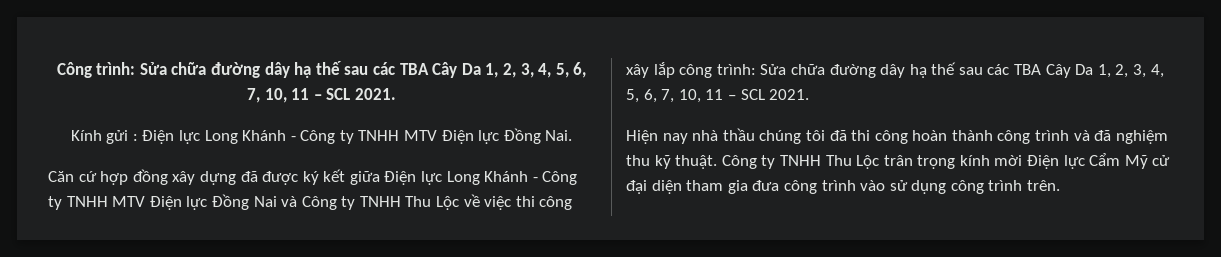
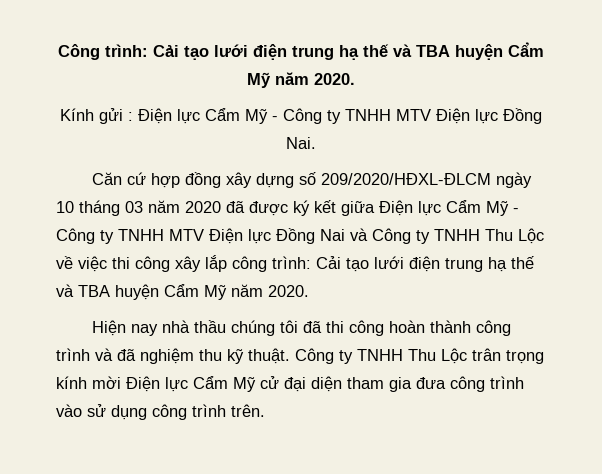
- Công trình: Sửa chữa đường dây hạ thế sau các TBA Cây Da 1, 2, 3, 4, 5, 6, 7, 10, 11 – SCL 2021.
+ Công trình: Cải tạo lưới điện trung hạ thế và TBA huyện Cẩm Mỹ năm 2020.
- Kính gửi : Điện lực Long Khánh - Công ty TNHH MTV Điện lực Đồng Nai.
+ Kính gửi : Điện lực Cẩm Mỹ - Công ty TNHH MTV Điện lực Đồng Nai.
- Căn cứ hợp đồng xây dựng đã được ký kết giữa Điện lực Long Khánh - Công ty TNHH MTV Điện lực Đồng Nai và Công ty TNHH Thu Lộc về việc thi công xây lắp công trình: Sửa chữa đường dây hạ thế sau các TBA Cây Da 1, 2, 3, 4, 5, 6, 7, 10, 11 – SCL 2021.
+ Căn cứ hợp đồng xây dựng số 209/2020/HĐXL-ĐLCM ngày 10 tháng 03 năm 2020 đã được ký kết giữa Điện lực Cẩm Mỹ - Công ty TNHH MTV Điện lực Đồng Nai và Công ty TNHH Thu Lộc về việc thi công xây lắp công trình: Cải tạo lưới điện trung hạ thế và TBA huyện Cẩm Mỹ năm 2020.

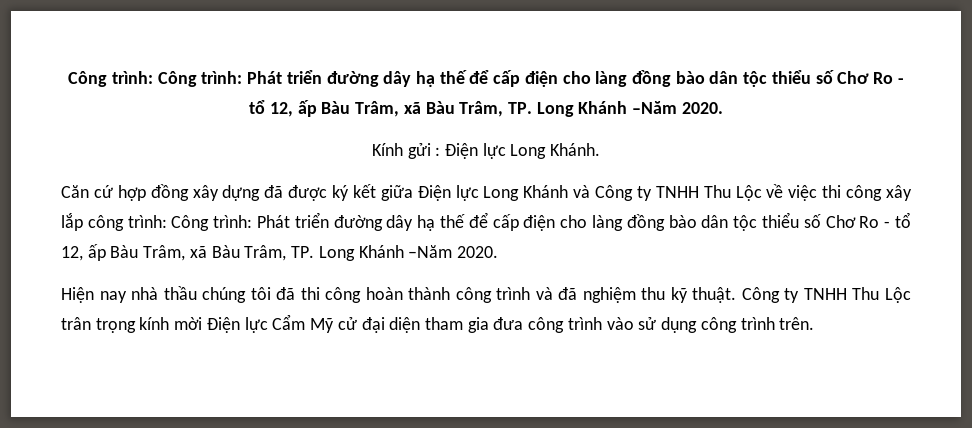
- Công trình: Cải tạo lưới điện trung hạ thế và TBA huyện Cẩm Mỹ năm 2020.
+ Công trình: Công trình: Phát triển đường dây hạ thế để cấp điện cho làng đồng bào dân tộc thiểu số Chơ Ro - tổ 12, ấp Bàu Trâm, xã Bàu Trâm, TP. Long Khánh –Năm 2020.
- Kính gửi : Điện lực Cẩm Mỹ - Công ty TNHH MTV Điện lực Đồng Nai.
+ Kính gửi : Điện lực Long Khánh.
- Căn cứ hợp đồng xây dựng số 209/2020/HĐXL-ĐLCM ngày 10 tháng 03 năm 2020 đã được ký kết giữa Điện lực Cẩm Mỹ - Công ty TNHH MTV Điện lực Đồng Nai và Công ty TNHH Thu Lộc về việc thi công xây lắp công trình: Cải tạo lưới điện trung hạ thế và TBA huyện Cẩm Mỹ năm 2020.
+ Căn cứ hợp đồng xây dựng đã được ký kết giữa Điện lực Long Khánh và Công ty TNHH Thu Lộc về việc thi công xây lắp công trình: Công trình: Phát triển đường dây hạ thế để cấp điện cho làng đồng bào dân tộc thiểu số Chơ Ro - tổ 12, ấp Bàu Trâm, xã Bàu Trâm, TP. Long Khánh –Năm 2020.

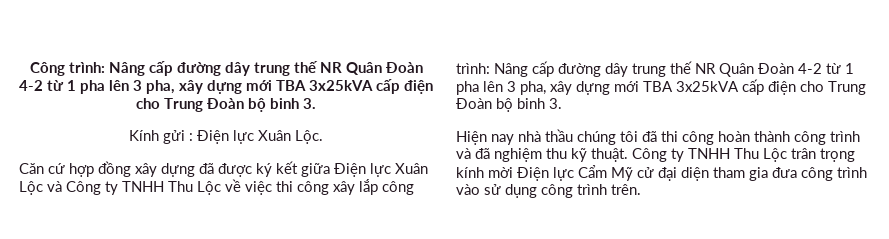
- Công trình: Công trình: Phát triển đường dây hạ thế để cấp điện cho làng đồng bào dân tộc thiểu số Chơ Ro - tổ 12, ấp Bàu Trâm, xã Bàu Trâm, TP. Long Khánh –Năm 2020.
+ Công trình: Nâng cấp đường dây trung thế NR Quân Đoàn 4-2 từ 1 pha lên 3 pha, xây dựng mới TBA 3x25kVA cấp điện cho Trung Đoàn bộ binh 3.
- Kính gửi : Điện lực Long Khánh.
+ Kính gửi : Điện lực Xuân Lộc.
- Căn cứ hợp đồng xây dựng đã được ký kết giữa Điện lực Long Khánh và Công ty TNHH Thu Lộc về việc thi công xây lắp công trình: Công trình: Phát triển đường dây hạ thế để cấp điện cho làng đồng bào dân tộc thiểu số Chơ Ro - tổ 12, ấp Bàu Trâm, xã Bàu Trâm, TP. Long Khánh –Năm 2020.
+ Căn cứ hợp đồng xây dựng đã được ký kết giữa Điện lực Xuân Lộc và Công ty TNHH Thu Lộc về việc thi công xây lắp công trình: Nâng cấp đường dây trung thế NR Quân Đoàn 4-2 từ 1 pha lên 3 pha, xây dựng mới TBA 3x25kVA cấp điện cho Trung Đoàn bộ binh 3.

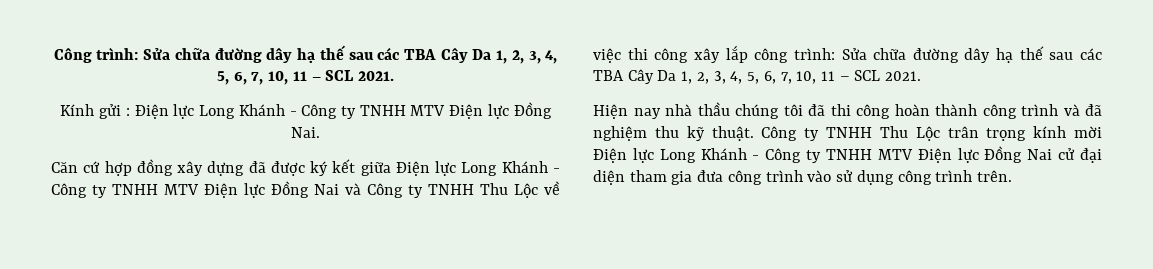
- Công trình: Nâng cấp đường dây trung thế NR Quân Đoàn 4-2 từ 1 pha lên 3 pha, xây dựng mới TBA 3x25kVA cấp điện cho Trung Đoàn bộ binh 3.
+ Công trình: Sửa chữa đường dây hạ thế sau các TBA Cây Da 1, 2, 3, 4, 5, 6, 7, 10, 11 – SCL 2021.
- Kính gửi : Điện lực Xuân Lộc.
+ Kính gửi : Điện lực Long Khánh - Công ty TNHH MTV Điện lực Đồng Nai.
- Căn cứ hợp đồng xây dựng đã được ký kết giữa Điện lực Xuân Lộc và Công ty TNHH Thu Lộc về việc thi công xây lắp công trình: Nâng cấp đường dây trung thế NR Quân Đoàn 4-2 từ 1 pha lên 3 pha, xây dựng mới TBA 3x25kVA cấp điện cho Trung Đoàn bộ binh 3.
+ Căn cứ hợp đồng xây dựng đã được ký kết giữa Điện lực Long Khánh - Công ty TNHH MTV Điện lực Đồng Nai và Công ty TNHH Thu Lộc về việc thi công xây lắp công trình: Sửa chữa đường dây hạ thế sau các TBA Cây Da 1, 2, 3, 4, 5, 6, 7, 10, 11 – SCL 2021.
- Công ty TNHH Thu Lộc trân trọng kính mời Điện lực Cẩm Mỹ cử đại diện tham gia đưa công trình vào sử dụng công trình trên.
+ Công ty TNHH Thu Lộc trân trọng kính mời Điện lực Long Khánh - Công ty TNHH MTV Điện lực Đồng Nai cử đại diện tham gia đưa công trình vào sử dụng công trình trên.

